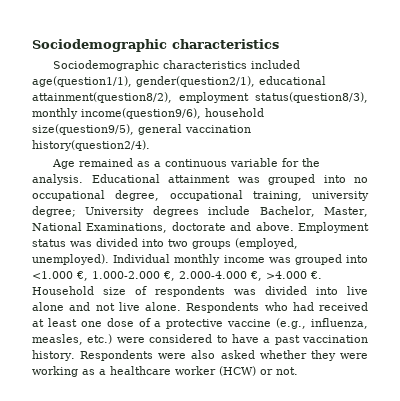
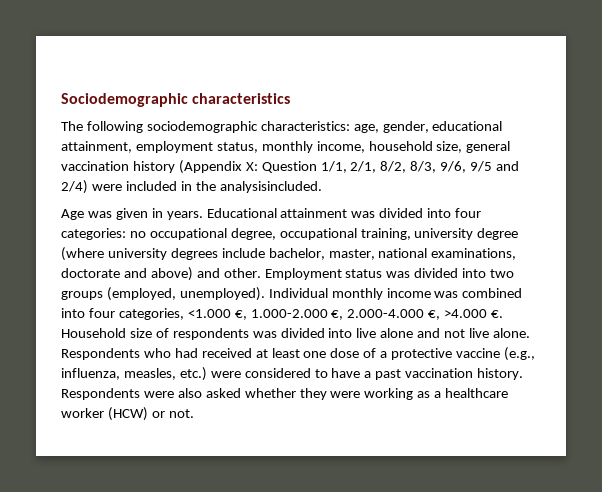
- Sociodemographic characteristics included age(question1/1), gender(question2/1), educational attainment(question8/2), employment status(question8/3), monthly income(question9/6), household size(question9/5), general vaccination history(question2/4).
- Age remained as a continuous variable for the analysis. Educational attainment was grouped into no occupational degree, occupational training, university degree; University degrees include Bachelor, Master, National Examinations, doctorate and above.
+ The following sociodemographic characteristics: age, gender, educational attainment, employment status, monthly income, household size, general vaccination history (Appendix X: Question 1/1, 2/1, 8/2, 8/3, 9/6, 9/5 and 2/4) were included in the analysisincluded.
+ Age was given in years. Educational attainment was divided into four categories: no occupational degree, occupational training, university degree (where university degrees include bachelor, master, national examinations, doctorate and above) and other.
- Individual monthly income was grouped into <1.000 €, 1.000-2.000 €, 2.000-4.000 €, >4.000 €.
+ Individual monthly income was combined into four categories, <1.000 €, 1.000-2.000 €, 2.000-4.000 €, >4.000 €.

